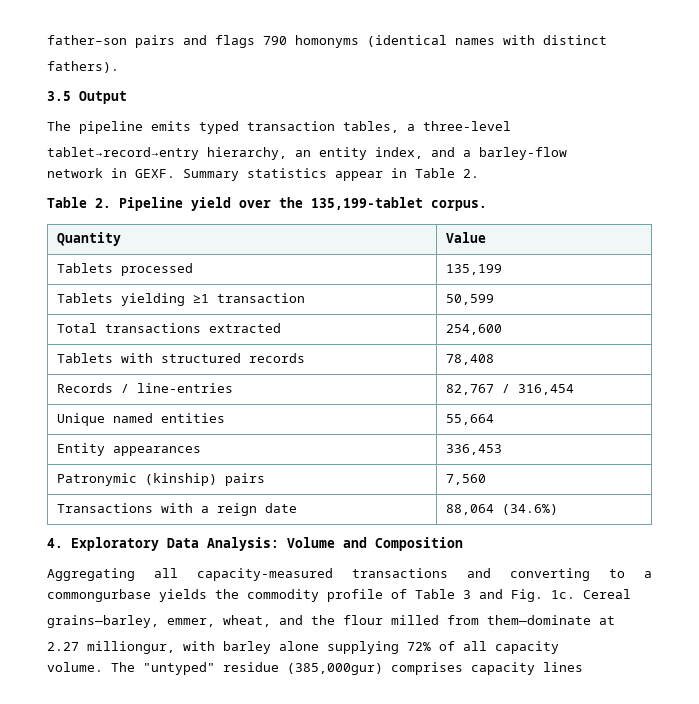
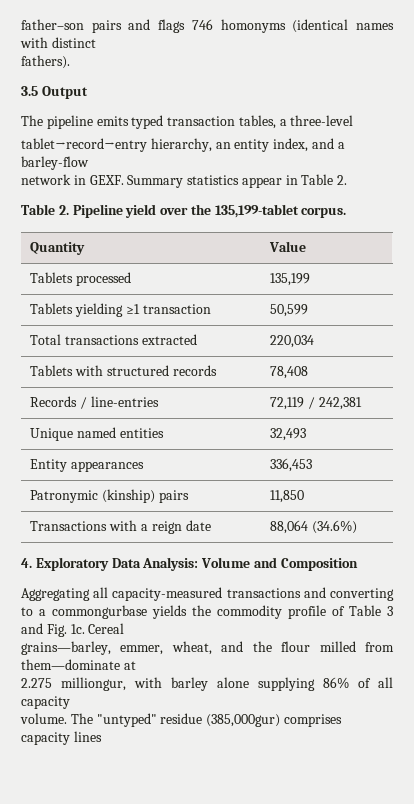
- father–son pairs and flags 790 homonyms (identical names with distinct
+ father–son pairs and flags 746 homonyms (identical names with distinct
- Total transactions extracted | 254,600
+ Total transactions extracted | 220,034
- Records / line-entries | 82,767 / 316,454
+ Records / line-entries | 72,119 / 242,381
- Unique named entities | 55,664
+ Unique named entities | 32,493
- Patronymic (kinship) pairs | 7,560
+ Patronymic (kinship) pairs | 11,850
- 2.27 milliongur, with barley alone supplying 72% of all capacity
+ 2.275 milliongur, with barley alone supplying 86% of all capacity

